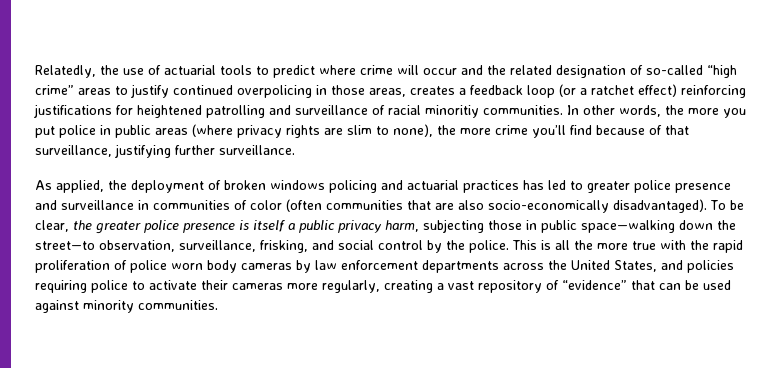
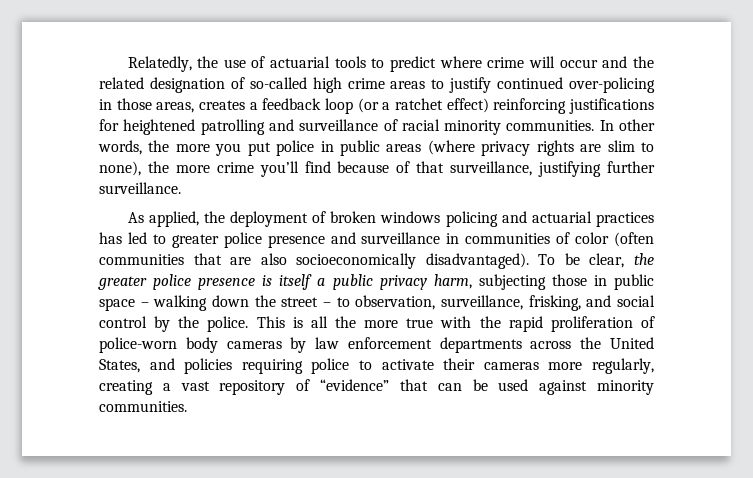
- Relatedly, the use of actuarial tools to predict where crime will occur and the related designation of so-called “high crime” areas to justify continued overpolicing in those areas, creates a feedback loop (or a ratchet effect) reinforcing justifications for heightened patrolling and surveillance of racial minoritiy communities.
+ Relatedly, the use of actuarial tools to predict where crime will occur and the related designation of so-called high crime areas to justify continued over-policing in those areas, creates a feedback loop (or a ratchet effect) reinforcing justifications for heightened patrolling and surveillance of racial minority communities.
- As applied, the deployment of broken windows policing and actuarial practices has led to greater police presence and surveillance in communities of color (often communities that are also socio-economically disadvantaged).
+ As applied, the deployment of broken windows policing and actuarial practices has led to greater police presence and surveillance in communities of color (often communities that are also socioeconomically disadvantaged).
- To be clear, the greater police presence is itself a public privacy harm, subjecting those in public space—walking down the street—to observation, surveillance, frisking, and social control by the police.
+ To be clear, the greater police presence is itself a public privacy harm, subjecting those in public space – walking down the street – to observation, surveillance, frisking, and social control by the police.
- This is all the more true with the rapid proliferation of police worn body cameras by law enforcement departments across the United States, and policies requiring police to activate their cameras more regularly, creating a vast repository of “evidence” that can be used against minority communities.
+ This is all the more true with the rapid proliferation of police-worn body cameras by law enforcement departments across the United States, and policies requiring police to activate their cameras more regularly, creating a vast repository of “evidence” that can be used against minority communities.

